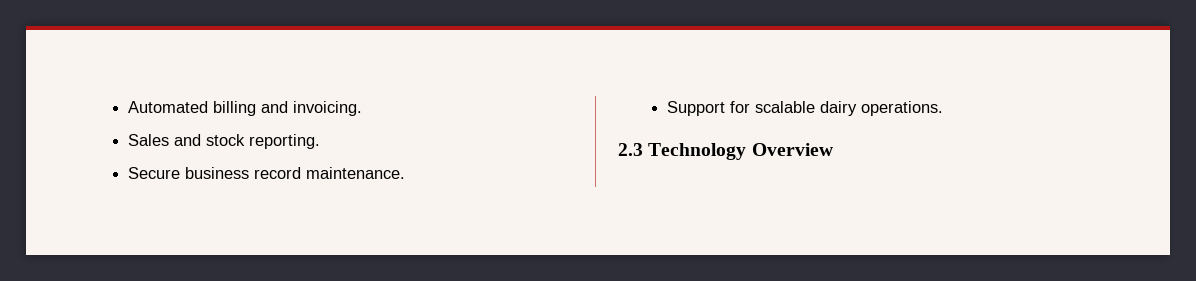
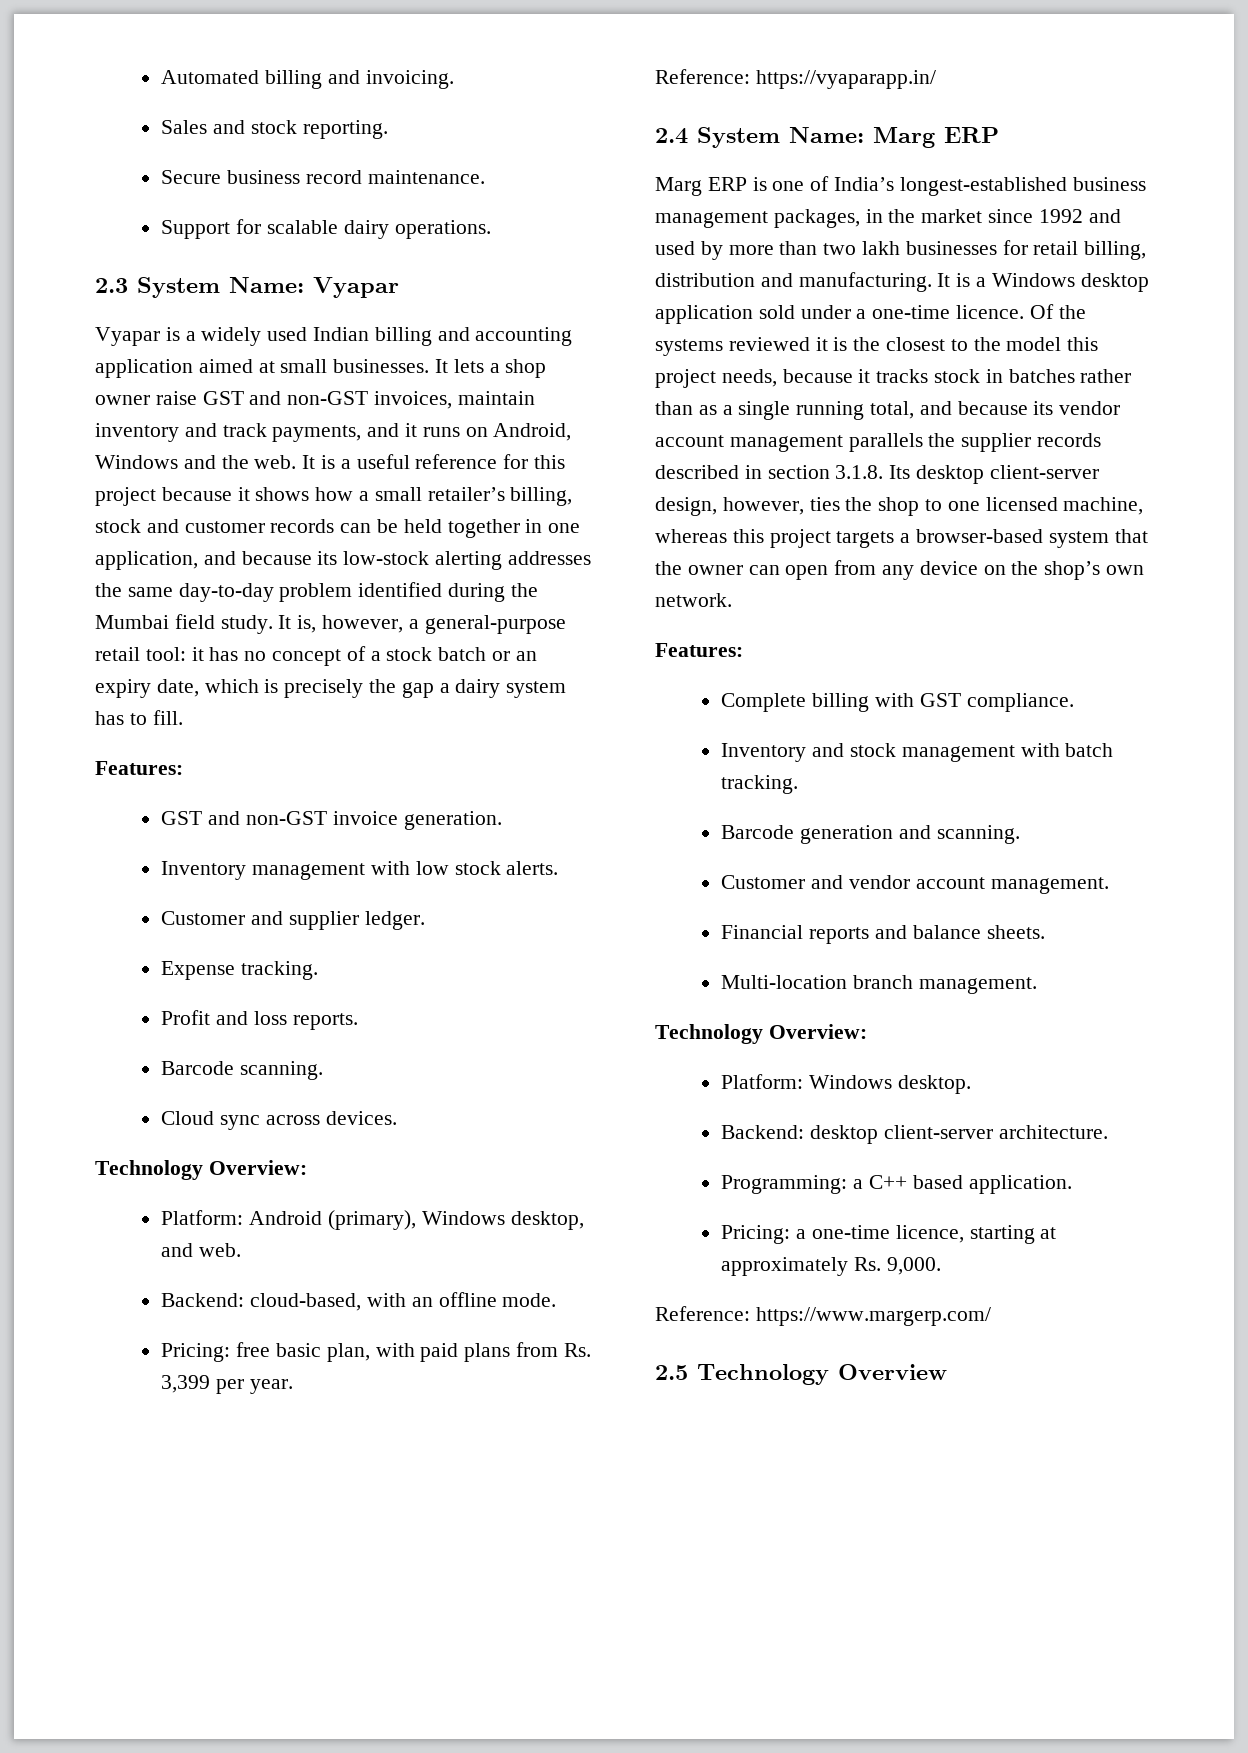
- 2.3 Technology Overview
+ 2.3 System Name: Vyapar
+ Vyapar is a widely used Indian billing and accounting application aimed at small businesses. It lets a shop owner raise GST and non-GST invoices, maintain inventory and track payments, and it runs on Android, Windows and the web. It is a useful reference for this project because it shows how a small retailer’s billing, stock and customer records can be held together in one application, and because its low-stock alerting addresses the same day-to-day problem identified during the Mumbai field study. It is, however, a general-purpose retail tool: it has no concept of a stock batch or an expiry date, which is precisely the gap a dairy system has to fill.
+ Features:
+ GST and non-GST invoice generation.
+ Inventory management with low stock alerts.
+ Customer and supplier ledger.
+ Expense tracking.
+ Profit and loss reports.
+ Barcode scanning.
+ Cloud sync across devices.
+ Technology Overview:
+ Platform: Android (primary), Windows desktop, and web.
+ Backend: cloud-based, with an offline mode.
+ Pricing: free basic plan, with paid plans from Rs. 3,399 per year.
+ Reference: https://vyaparapp.in/
+ 2.4 System Name: Marg ERP
+ Marg ERP is one of India’s longest-established business management packages, in the market since 1992 and used by more than two lakh businesses for retail billing, distribution and manufacturing. It is a Windows desktop application sold under a one-time licence. Of the systems reviewed it is the closest to the model this project needs, because it tracks stock in batches rather than as a single running total, and because its vendor account management parallels the supplier records described in section 3.1.8. Its desktop client-server design, however, ties the shop to one licensed machine, whereas this project targets a browser-based system that the owner can open from any device on the shop’s own network.
+ Features:
+ Complete billing with GST compliance.
+ Inventory and stock management with batch tracking.
+ Barcode generation and scanning.
+ Customer and vendor account management.
+ Financial reports and balance sheets.
+ Multi-location branch management.
+ Technology Overview:
+ Platform: Windows desktop.
+ Backend: desktop client-server architecture.
+ Programming: a C++ based application.
+ Pricing: a one-time licence, starting at approximately Rs. 9,000.
+ Reference: https://www.margerp.com/
+ 2.5 Technology Overview

